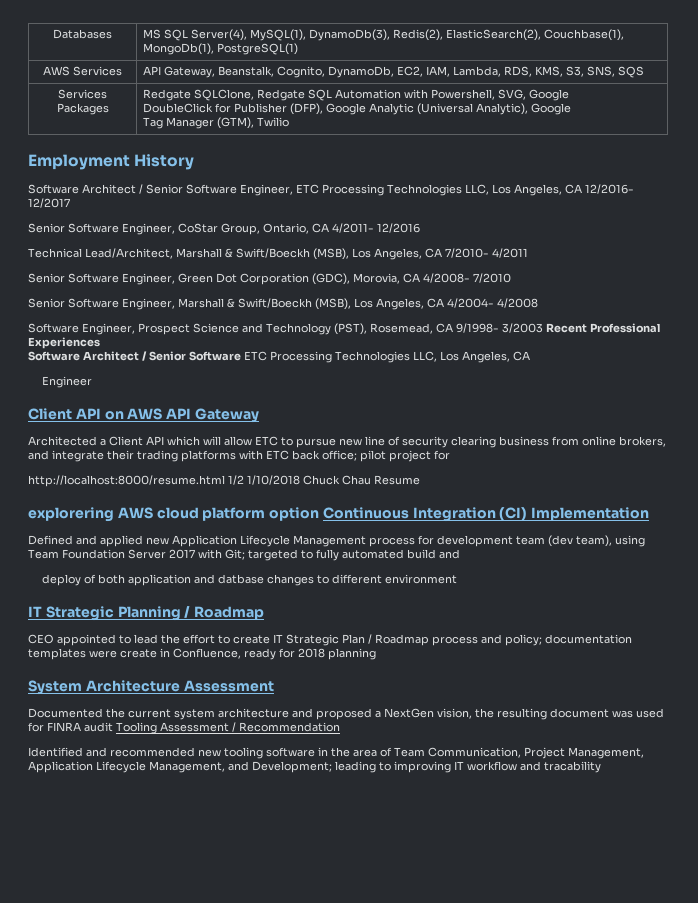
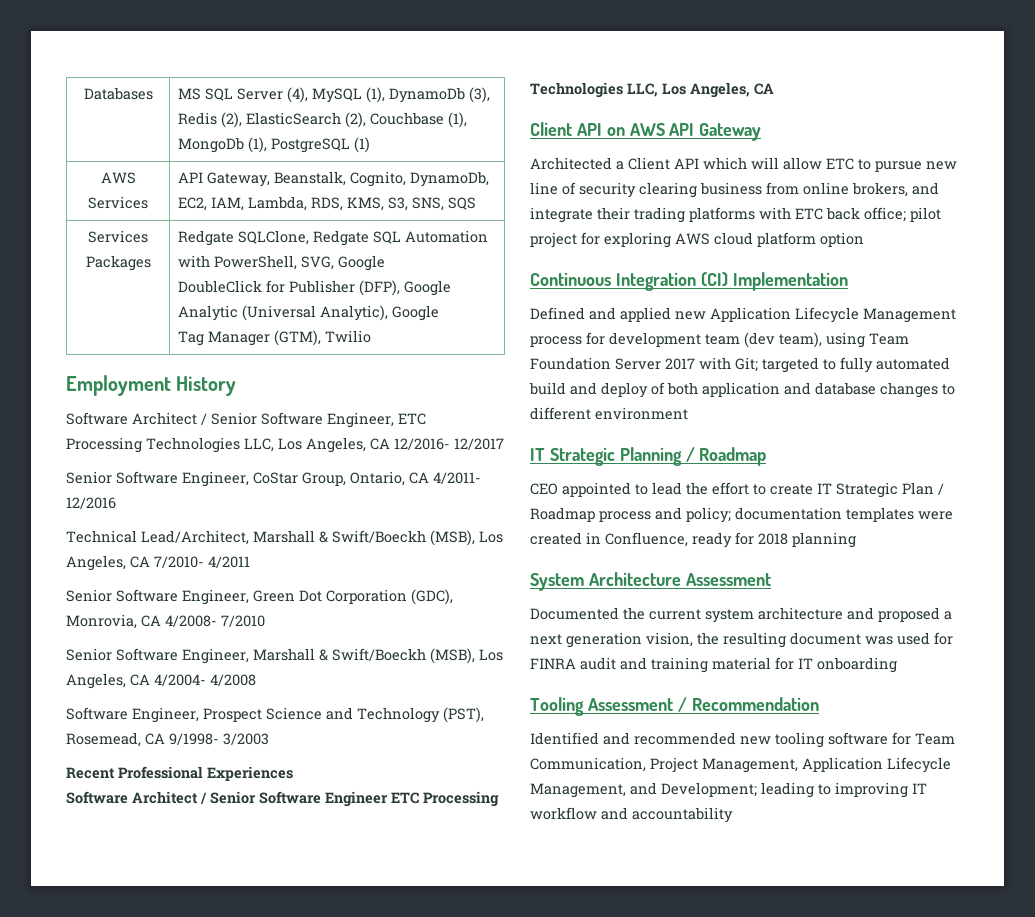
- Databases | MS SQL Server(4), MySQL(1), DynamoDb(3), Redis(2), ElasticSearch(2), Couchbase(1), MongoDb(1), PostgreSQL(1)
+ Databases | MS SQL Server (4), MySQL (1), DynamoDb (3), Redis (2), ElasticSearch (2), Couchbase (1), MongoDb (1), PostgreSQL (1)
- Services Packages | Redgate SQLClone, Redgate SQL Automation with Powershell, SVG, Google
+ Services Packages | Redgate SQLClone, Redgate SQL Automation with PowerShell, SVG, Google
- Senior Software Engineer, Green Dot Corporation (GDC), Morovia, CA 4/2008- 7/2010
+ Senior Software Engineer, Green Dot Corporation (GDC), Monrovia, CA 4/2008- 7/2010
- Software Engineer, Prospect Science and Technology (PST), Rosemead, CA 9/1998- 3/2003 Recent Professional Experiences
+ Software Engineer, Prospect Science and Technology (PST), Rosemead, CA 9/1998- 3/2003
+ Recent Professional Experiences
- Software Architect / Senior Software ETC Processing Technologies LLC, Los Angeles, CA
- Engineer
+ Software Architect / Senior Software Engineer ETC Processing Technologies LLC, Los Angeles, CA
- Architected a Client API which will allow ETC to pursue new line of security clearing business from online brokers, and integrate their trading platforms with ETC back office; pilot project for
- http://localhost:8000/resume.html 1/2 1/10/2018 Chuck Chau Resume
- explorering AWS cloud platform option Continuous Integration (CI) Implementation
+ Architected a Client API which will allow ETC to pursue new line of security clearing business from online brokers, and integrate their trading platforms with ETC back office; pilot project for exploring AWS cloud platform option
+ Continuous Integration (CI) Implementation
- Defined and applied new Application Lifecycle Management process for development team (dev team), using Team Foundation Server 2017 with Git; targeted to fully automated build and
- deploy of both application and datbase changes to different environment
+ Defined and applied new Application Lifecycle Management process for development team (dev team), using Team Foundation Server 2017 with Git; targeted to fully automated build and deploy of both application and database changes to different environment
- CEO appointed to lead the effort to create IT Strategic Plan / Roadmap process and policy; documentation templates were create in Confluence, ready for 2018 planning
+ CEO appointed to lead the effort to create IT Strategic Plan / Roadmap process and policy; documentation templates were created in Confluence, ready for 2018 planning
- Documented the current system architecture and proposed a NextGen vision, the resulting document was used for FINRA audit Tooling Assessment / Recommendation
+ Documented the current system architecture and proposed a next generation vision, the resulting document was used for FINRA audit and training material for IT onboarding
+ Tooling Assessment / Recommendation
- Identified and recommended new tooling software in the area of Team Communication, Project Management, Application Lifecycle Management, and Development; leading to improving IT workflow and tracability
+ Identified and recommended new tooling software for Team Communication, Project Management, Application Lifecycle Management, and Development; leading to improving IT workflow and accountability

